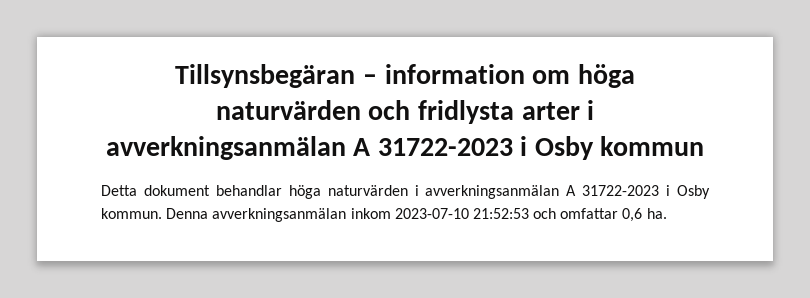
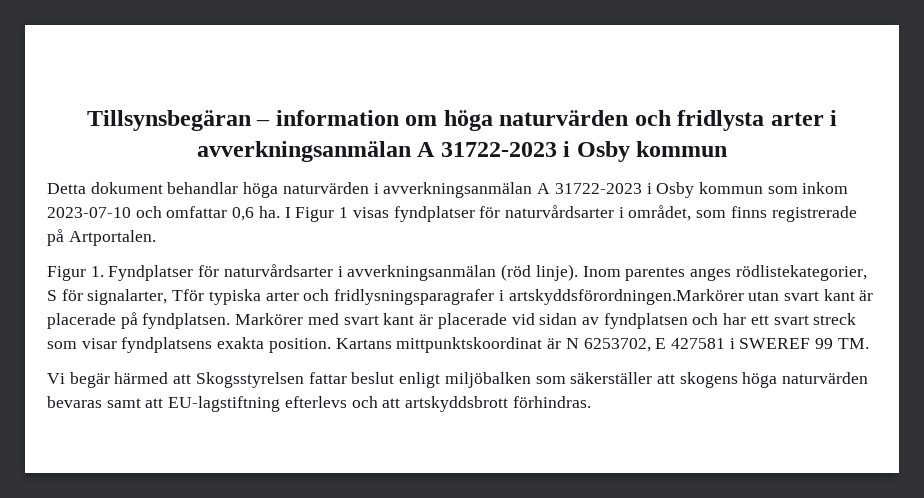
- Detta dokument behandlar höga naturvärden i avverkningsanmälan A 31722-2023 i Osby kommun. Denna avverkningsanmälan inkom 2023-07-10 21:52:53 och omfattar 0,6 ha.
+ Detta dokument behandlar höga naturvärden i avverkningsanmälan A 31722-2023 i Osby kommun som inkom 2023-07-10 och omfattar 0,6 ha.
+ I Figur 1 visas fyndplatser för naturvårdsarter i området, som finns registrerade på Artportalen.
+ Figur 1. Fyndplatser för naturvårdsarter i avverkningsanmälan (röd linje). Inom parentes anges rödlistekategorier, S för signalarter, Tför typiska arter och fridlysningsparagrafer i artskyddsförordningen.Markörer utan svart kant är placerade på fyndplatsen. Markörer med svart kant är placerade vid sidan av fyndplatsen och har ett svart streck som visar fyndplatsens exakta position. Kartans mittpunktskoordinat är N 6253702, E 427581 i SWEREF 99 TM.
+ Vi begär härmed att Skogsstyrelsen fattar beslut enligt miljöbalken som säkerställer att skogens höga naturvärden bevaras samt att EU-lagstiftning efterlevs och att artskyddsbrott förhindras.

